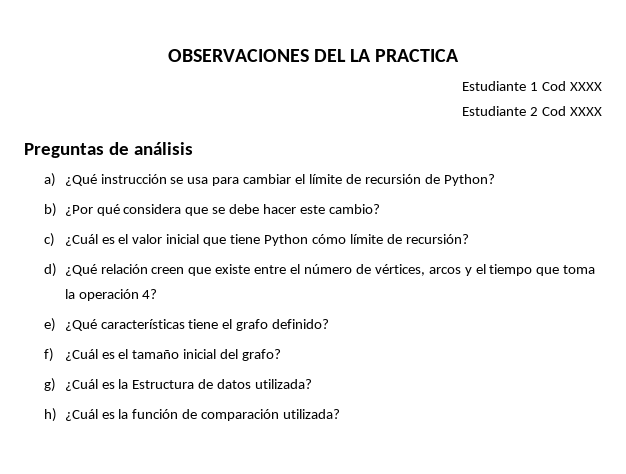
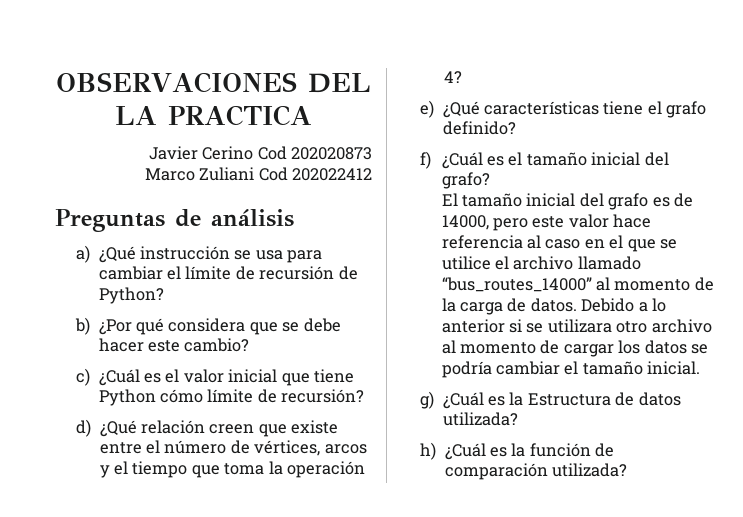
- Estudiante 1 Cod XXXX
- Estudiante 2 Cod XXXX
+ Javier Cerino Cod 202020873
+ Marco Zuliani Cod 202022412
+ El tamaño inicial del grafo es de 14000, pero este valor hace referencia al caso en el que se utilice el archivo llamado “bus_routes_14000” al momento de la carga de datos. Debido a lo anterior si se utilizara otro archivo al momento de cargar los datos se podría cambiar el tamaño inicial.

